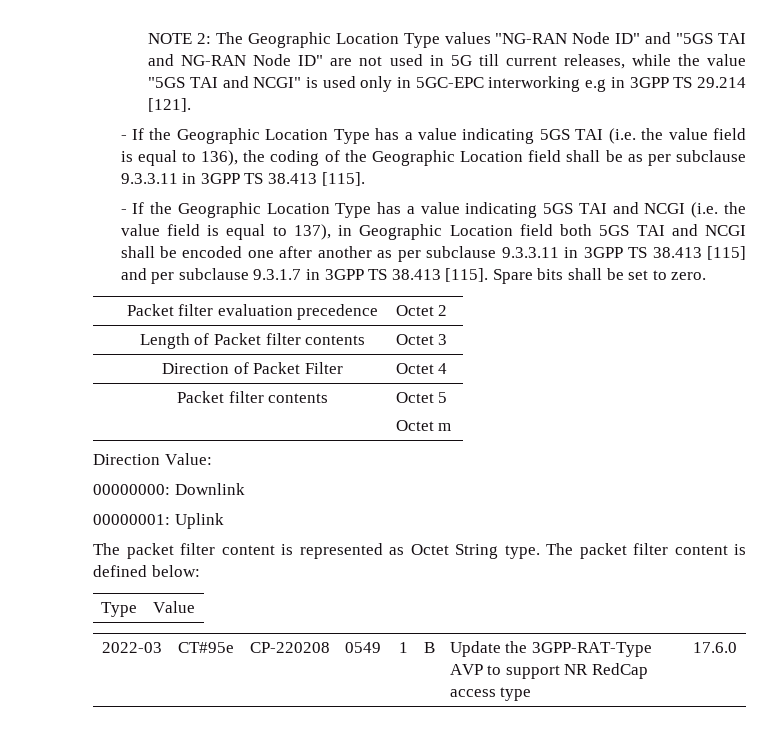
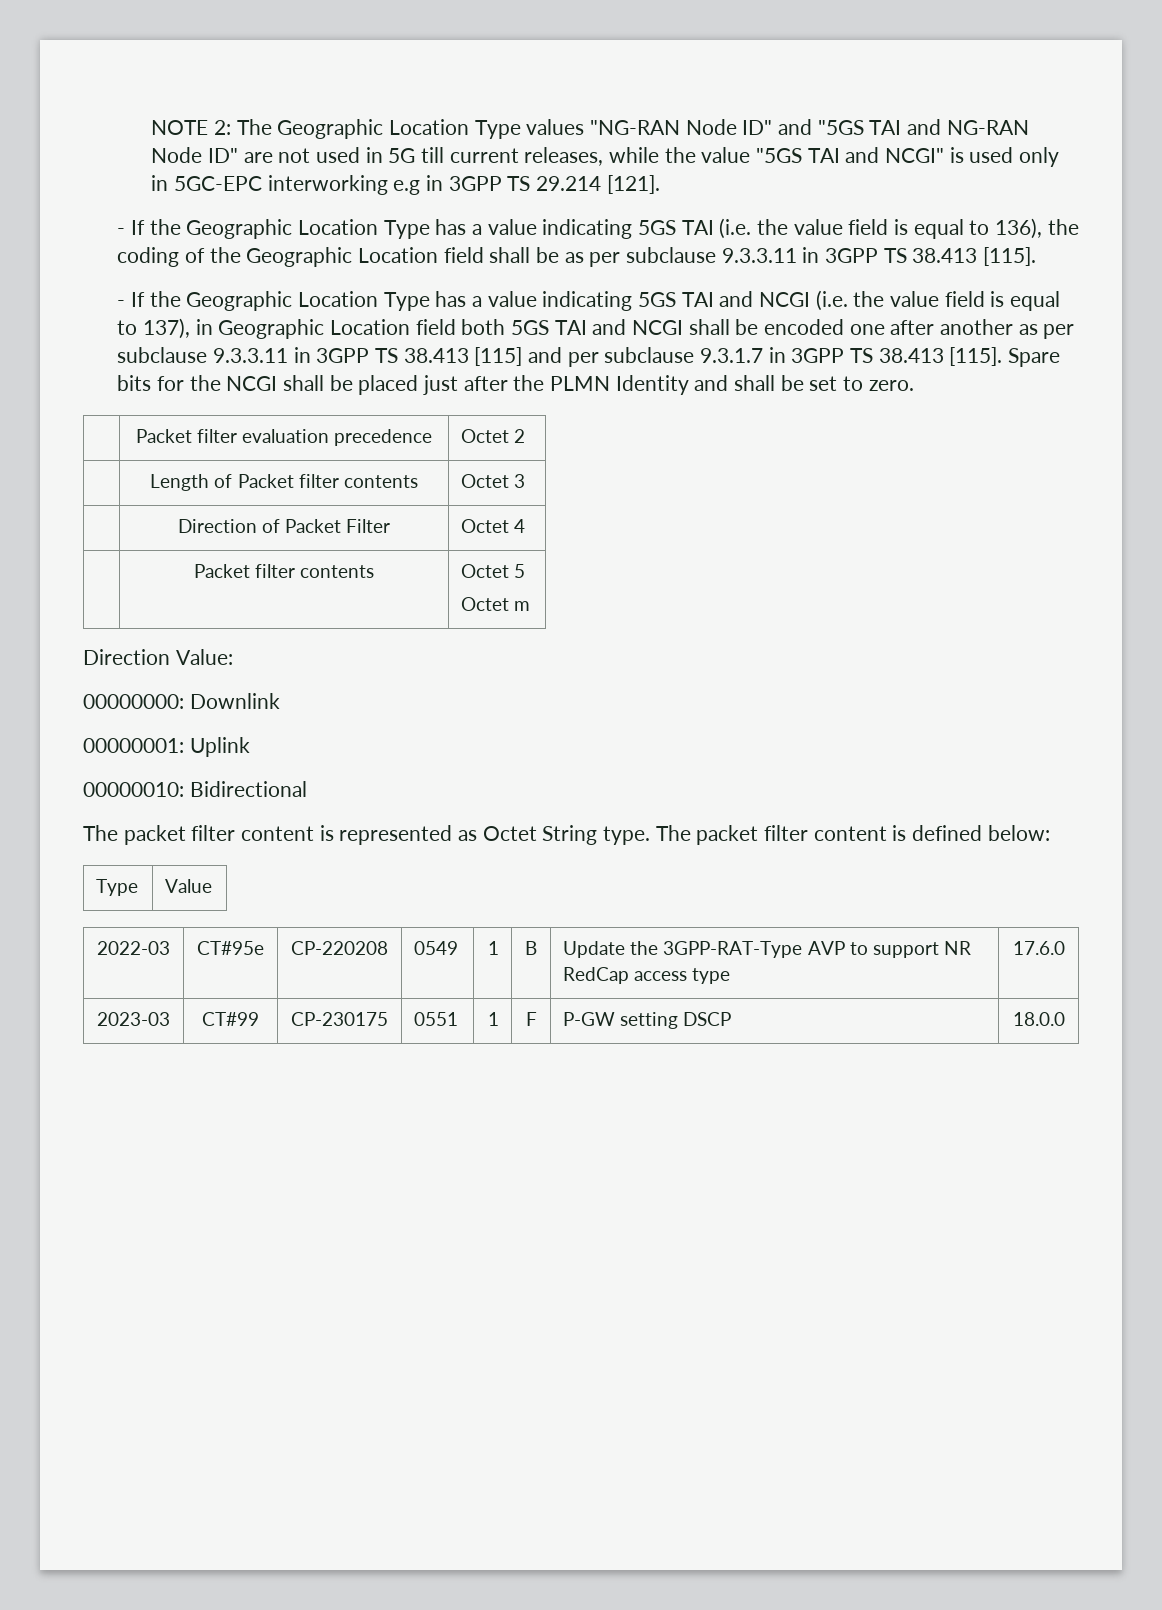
- Spare bits shall be set to zero.
+ Spare bits for the NCGI shall be placed just after the PLMN Identity and shall be set to zero.
+ 00000010: Bidirectional
+ 2023-03 | CT#99 | CP-230175 | 0551 | 1 | F | P-GW setting DSCP | 18.0.0

